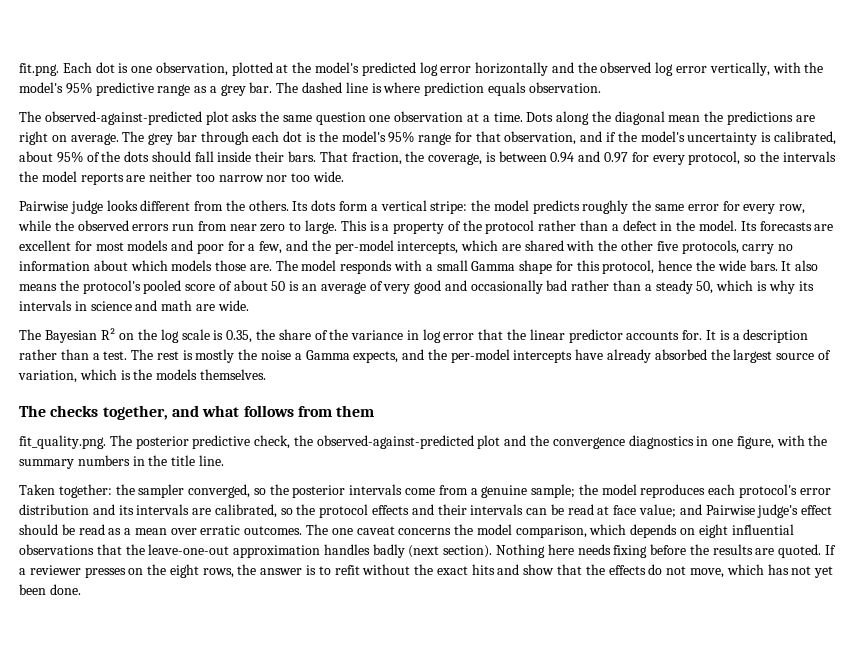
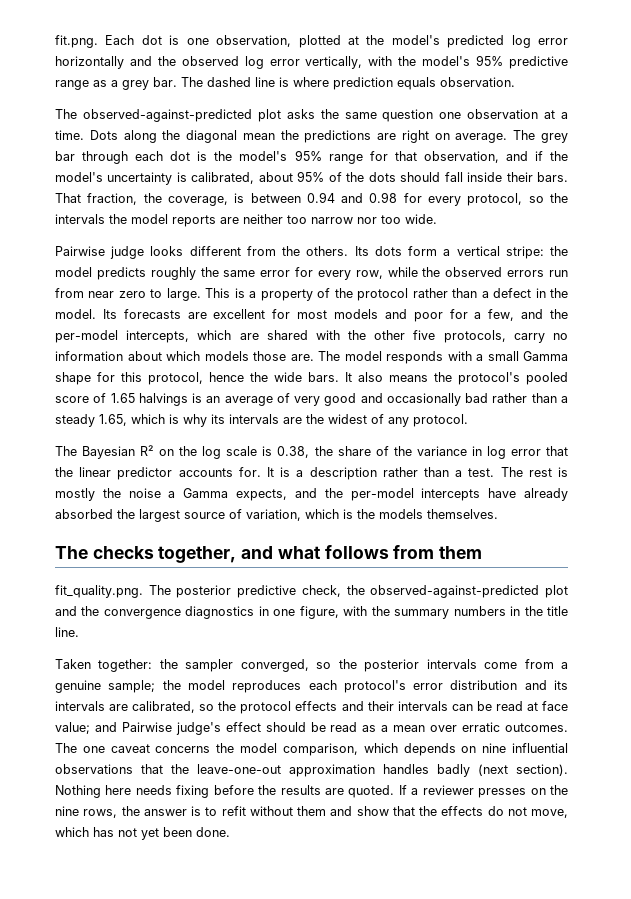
- That fraction, the coverage, is between 0.94 and 0.97 for every protocol, so the intervals the model reports are neither too narrow nor too wide.
+ That fraction, the coverage, is between 0.94 and 0.98 for every protocol, so the intervals the model reports are neither too narrow nor too wide.
- It also means the protocol's pooled score of about 50 is an average of very good and occasionally bad rather than a steady 50, which is why its intervals in science and math are wide.
+ It also means the protocol's pooled score of 1.65 halvings is an average of very good and occasionally bad rather than a steady 1.65, which is why its intervals are the widest of any protocol.
- The Bayesian R² on the log scale is 0.35, the share of the variance in log error that the linear predictor accounts for.
+ The Bayesian R² on the log scale is 0.38, the share of the variance in log error that the linear predictor accounts for.
- The one caveat concerns the model comparison, which depends on eight influential observations that the leave-one-out approximation handles badly (next section).
+ The one caveat concerns the model comparison, which depends on nine influential observations that the leave-one-out approximation handles badly (next section).
- If a reviewer presses on the eight rows, the answer is to refit without the exact hits and show that the effects do not move, which has not yet been done.
+ If a reviewer presses on the nine rows, the answer is to refit without them and show that the effects do not move, which has not yet been done.

